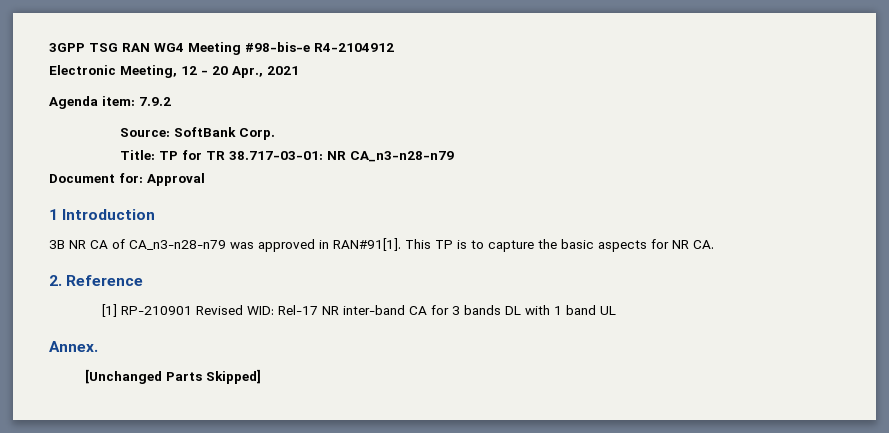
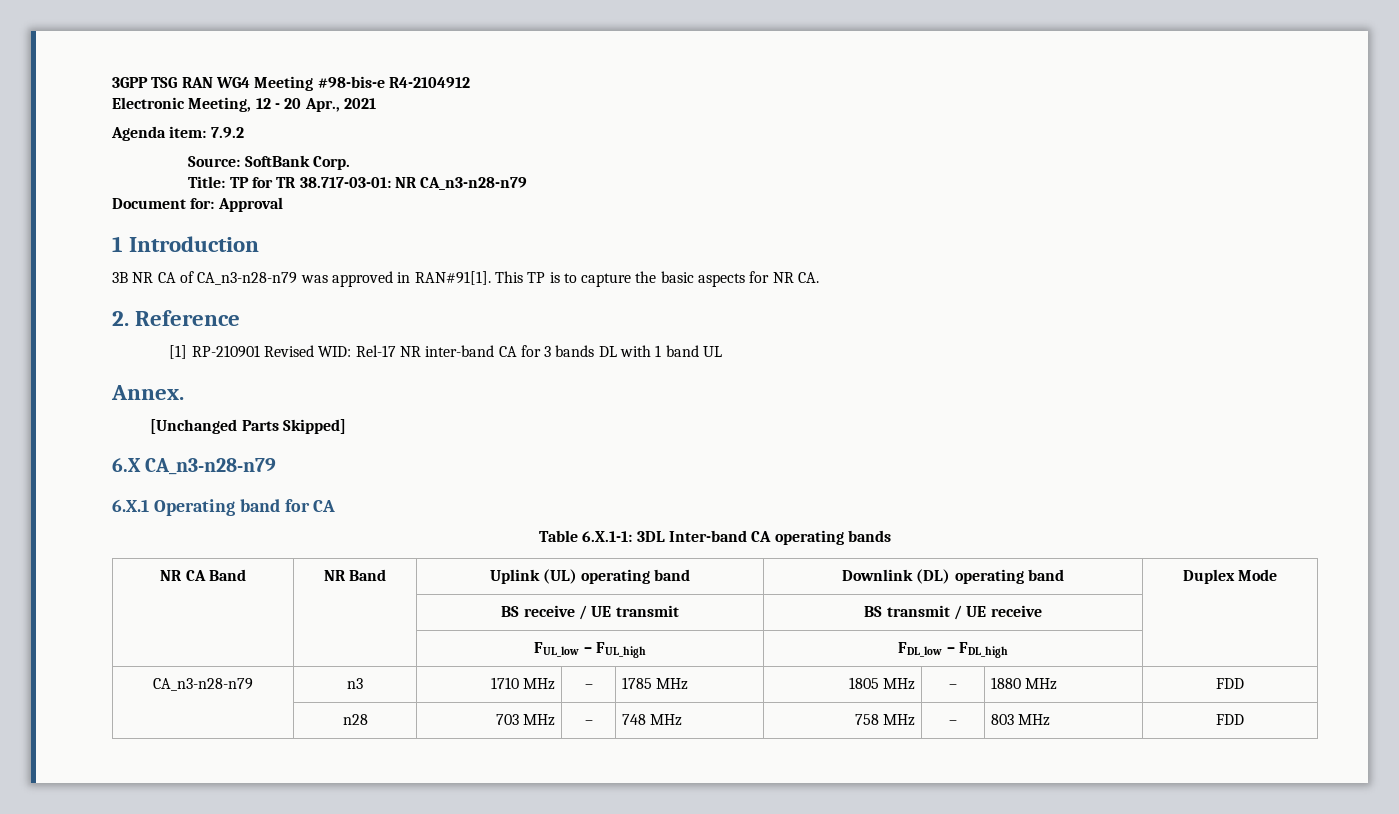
+ 6.X CA_n3-n28-n79
+ 6.X.1 Operating band for CA
+ Table 6.X.1-1: 3DL Inter-band CA operating bands
+ NR CA Band | NR Band | Uplink (UL) operating band | Downlink (DL) operating band | Duplex Mode
+ | | BS receive / UE transmit | BS transmit / UE receive |
+ | | FUL_low – FUL_high | FDL_low – FDL_high |
+ CA_n3-n28-n79 | n3 | 1710 MHz | – | 1785 MHz | 1805 MHz | – | 1880 MHz | FDD
+ | n28 | 703 MHz | – | 748 MHz | 758 MHz | – | 803 MHz | FDD

